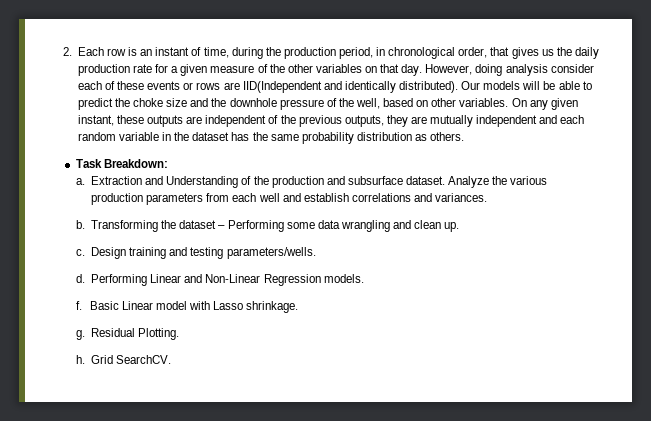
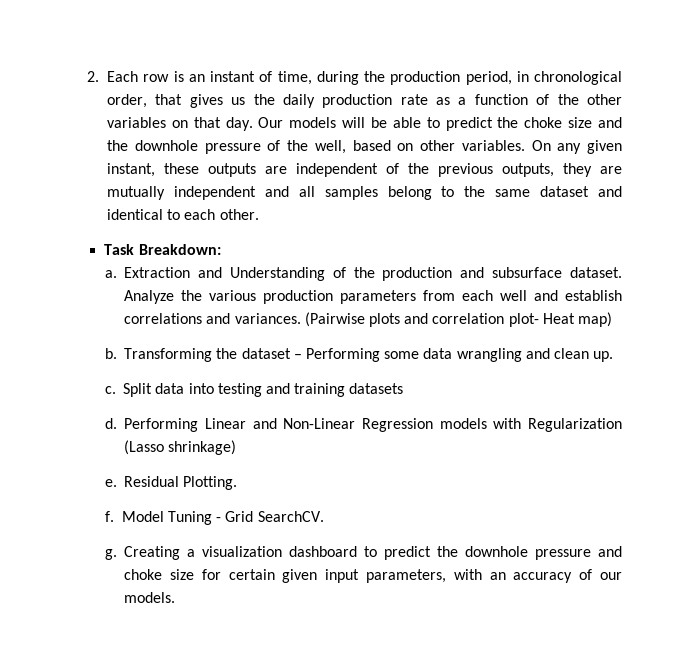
- 2. Each row is an instant of time, during the production period, in chronological order, that gives us the daily production rate for a given measure of the other variables on that day.
+ 2. Each row is an instant of time, during the production period, in chronological order, that gives us the daily production rate as a function of the other variables on that day.
- However, doing analysis consider each of these events or rows are IID(Independent and identically distributed).
- On any given instant, these outputs are independent of the previous outputs, they are mutually independent and each random variable in the dataset has the same probability distribution as others.
+ On any given instant, these outputs are independent of the previous outputs, they are mutually independent and all samples belong to the same dataset and identical to each other.
+ (Pairwise plots and correlation plot- Heat map)
- Design training and testing parameters/wells.
+ Split data into testing and training datasets
- Performing Linear and Non-Linear Regression models.
- f. Basic Linear model with Lasso shrinkage.
- g. Residual Plotting.
- h. Grid SearchCV.
+ Performing Linear and Non-Linear Regression models with Regularization (Lasso shrinkage)
+ e. Residual Plotting.
+ f. Model Tuning - Grid SearchCV.
+ g. Creating a visualization dashboard to predict the downhole pressure and choke size for certain given input parameters, with an accuracy of our models.

